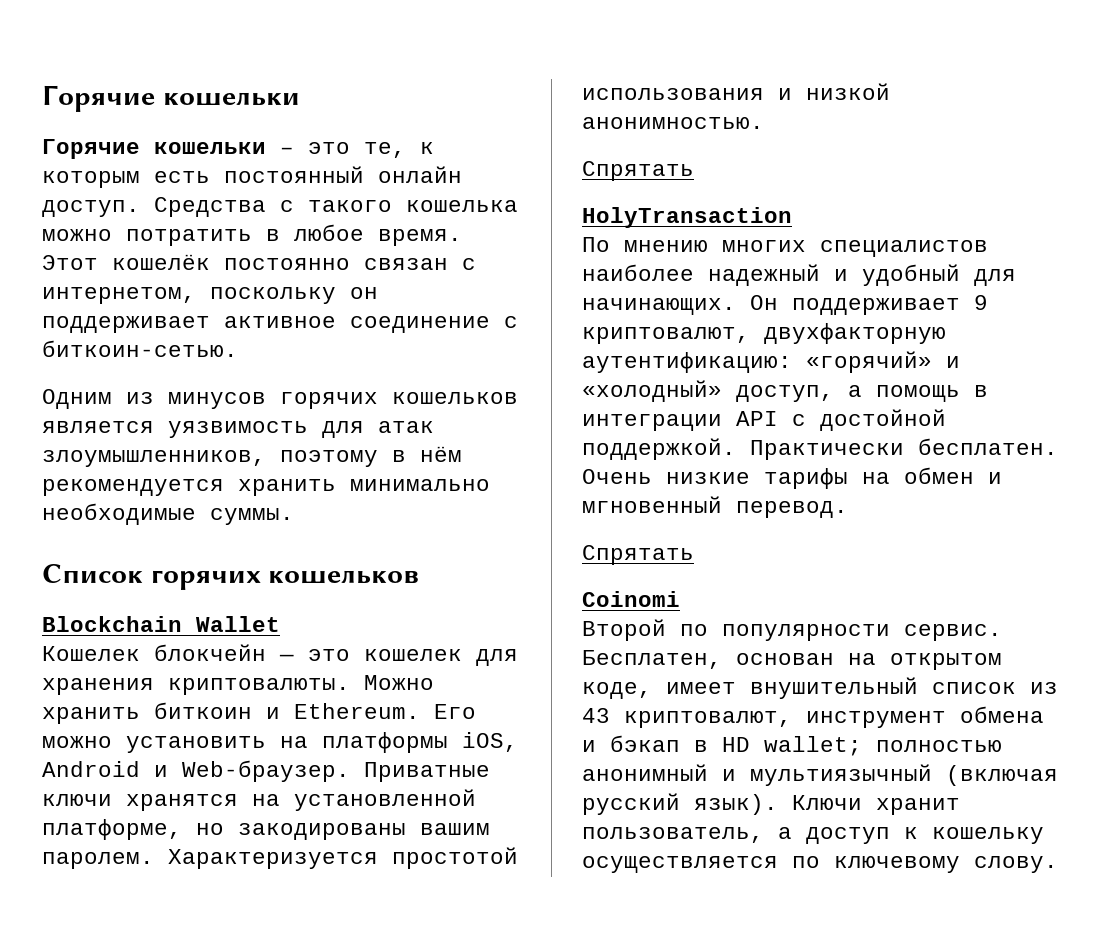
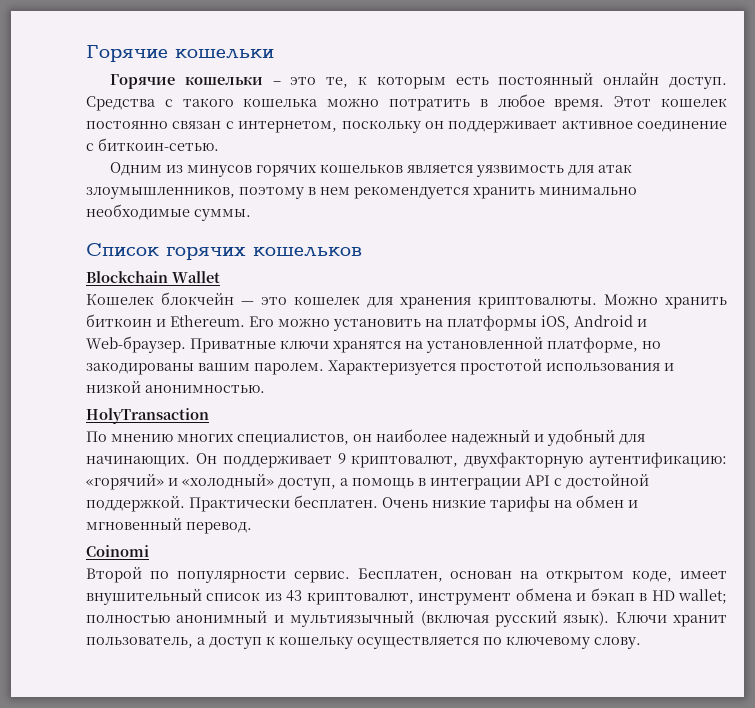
- Этот кошелёк постоянно связан с интернетом, поскольку он поддерживает активное соединение с биткоин-сетью.
+ Этот кошелек постоянно связан с интернетом, поскольку он поддерживает активное соединение с биткоин-сетью.
- Одним из минусов горячих кошельков является уязвимость для атак злоумышленников, поэтому в нём рекомендуется хранить минимально необходимые суммы.
+ Одним из минусов горячих кошельков является уязвимость для атак злоумышленников, поэтому в нем рекомендуется хранить минимально необходимые суммы.
  Характеризуется простотой использования и низкой анонимностью.
- Спрятать
- По мнению многих специалистов наиболее надежный и удобный для начинающих.
+ По мнению многих специалистов, он наиболее надежный и удобный для начинающих.
  Очень низкие тарифы на обмен и мгновенный перевод.
- Спрятать

